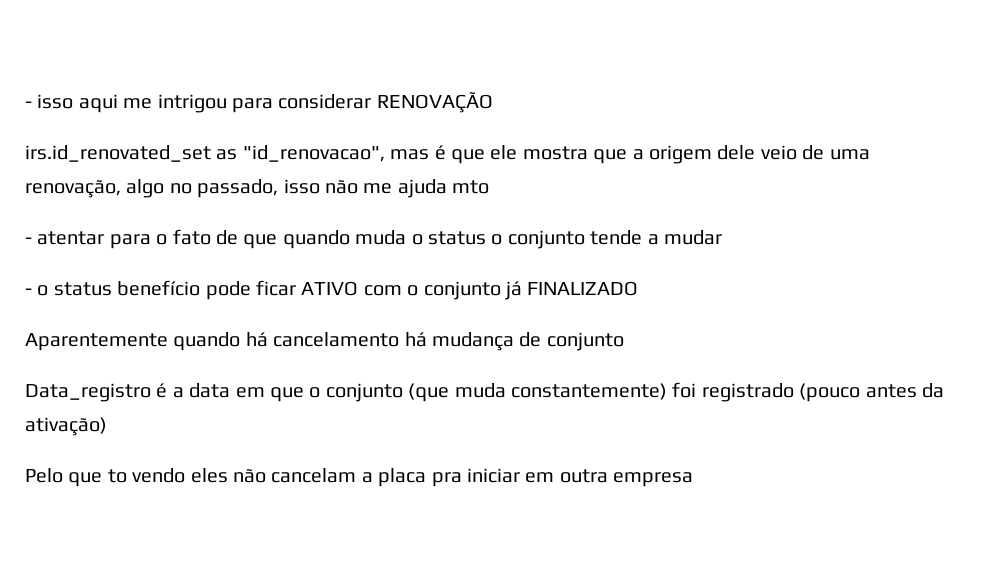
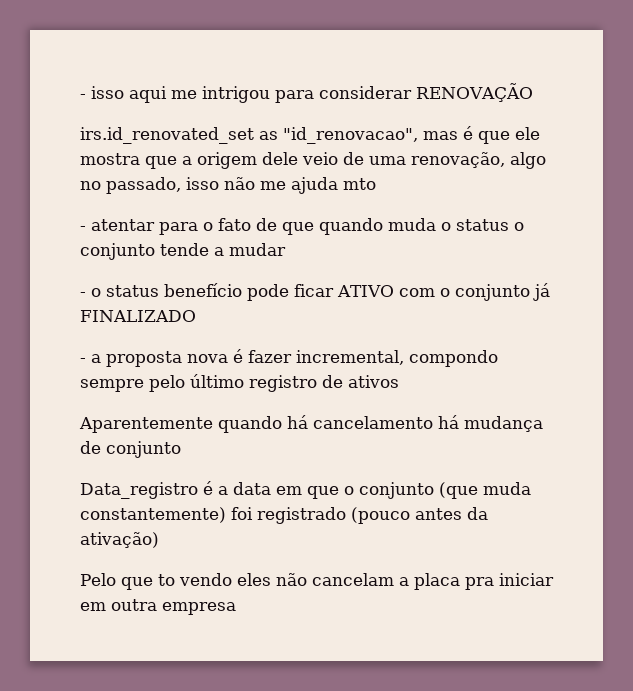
+ - a proposta nova é fazer incremental, compondo sempre pelo último registro de ativos

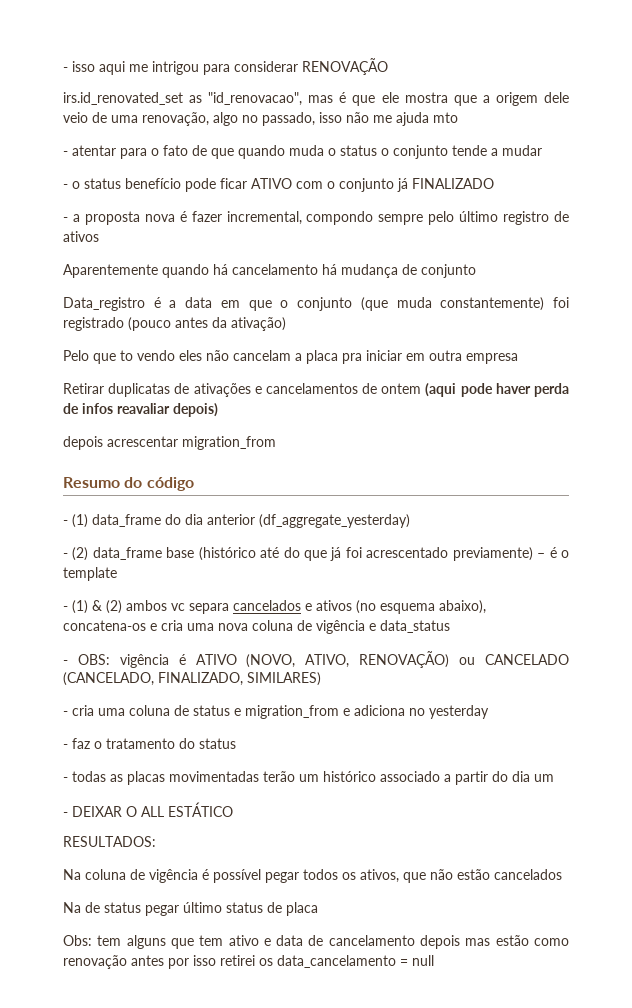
+ Retirar duplicatas de ativações e cancelamentos de ontem (aqui pode haver perda de infos reavaliar depois)
+ depois acrescentar migration_from
+ Resumo do código
+ - (1) data_frame do dia anterior (df_aggregate_yesterday)
+ - (2) data_frame base (histórico até do que já foi acrescentado previamente) – é o template
+ - (1) & (2) ambos vc separa cancelados e ativos (no esquema abaixo), concatena-os e cria uma nova coluna de vigência e data_status
+ - OBS: vigência é ATIVO (NOVO, ATIVO, RENOVAÇÃO) ou CANCELADO (CANCELADO, FINALIZADO, SIMILARES)
+ - cria uma coluna de status e migration_from e adiciona no yesterday
+ - faz o tratamento do status
+ - todas as placas movimentadas terão um histórico associado a partir do dia um
+ - DEIXAR O ALL ESTÁTICO
+ RESULTADOS:
+ Na coluna de vigência é possível pegar todos os ativos, que não estão cancelados
+ Na de status pegar último status de placa
+ Obs: tem alguns que tem ativo e data de cancelamento depois mas estão como renovação antes por isso retirei os data_cancelamento = null

